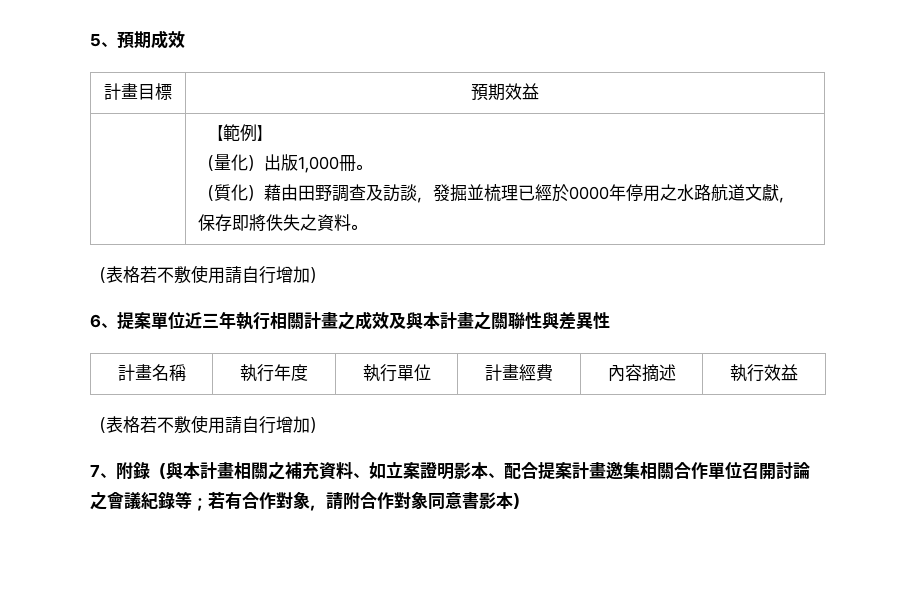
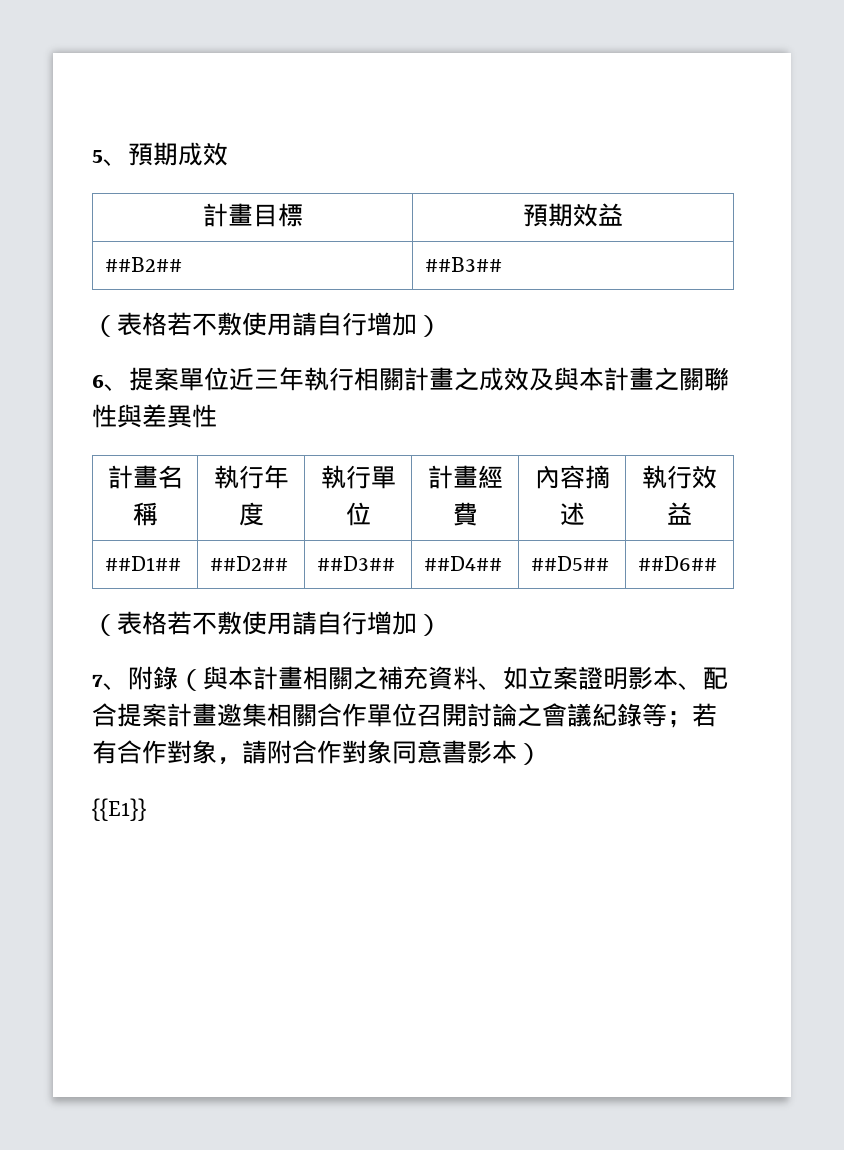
- | 【範例】
- （量化）出版1,000冊。
- （質化）藉由田野調查及訪談，發掘並梳理已經於0000年停用之水路航道文獻，保存即將佚失之資料。
+ ##B2## | ##B3##
+ ##D1## | ##D2## | ##D3## | ##D4## | ##D5## | ##D6##
+ {{E1}}

